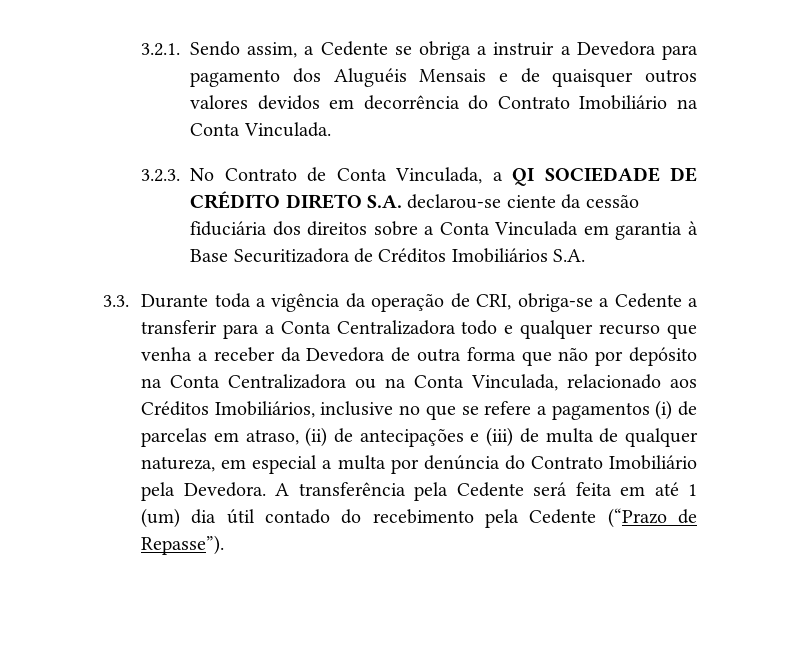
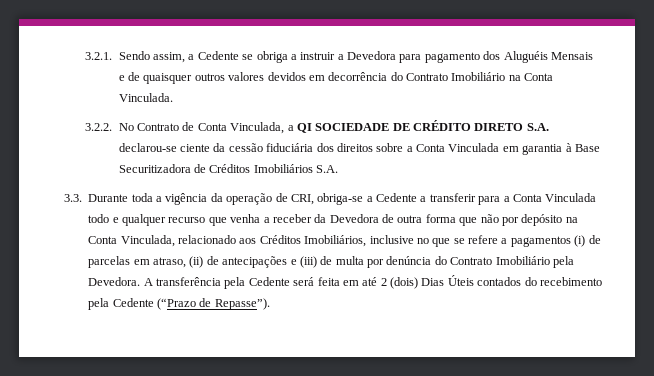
- 3.2.3. No Contrato de Conta Vinculada, a QI SOCIEDADE DE CRÉDITO DIRETO S.A. declarou-se ciente da cessão fiduciária dos direitos sobre a Conta Vinculada em garantia à Base Securitizadora de Créditos Imobiliários S.A.
+ 3.2.2. No Contrato de Conta Vinculada, a QI SOCIEDADE DE CRÉDITO DIRETO S.A. declarou-se ciente da cessão fiduciária dos direitos sobre a Conta Vinculada em garantia à Base Securitizadora de Créditos Imobiliários S.A.
- 3.3. Durante toda a vigência da operação de CRI, obriga-se a Cedente a transferir para a Conta Centralizadora todo e qualquer recurso que venha a receber da Devedora de outra forma que não por depósito na Conta Centralizadora ou na Conta Vinculada, relacionado aos Créditos Imobiliários, inclusive no que se refere a pagamentos (i) de parcelas em atraso, (ii) de antecipações e (iii) de multa de qualquer natureza, em especial a multa por denúncia do Contrato Imobiliário pela Devedora.
+ 3.3. Durante toda a vigência da operação de CRI, obriga-se a Cedente a transferir para a Conta Vinculada todo e qualquer recurso que venha a receber da Devedora de outra forma que não por depósito na Conta Vinculada, relacionado aos Créditos Imobiliários, inclusive no que se refere a pagamentos (i) de parcelas em atraso, (ii) de antecipações e (iii) de multa por denúncia do Contrato Imobiliário pela Devedora.
- A transferência pela Cedente será feita em até 1 (um) dia útil contado do recebimento pela Cedente (“Prazo de Repasse”).
+ A transferência pela Cedente será feita em até 2 (dois) Dias Úteis contados do recebimento pela Cedente (“Prazo de Repasse”).

